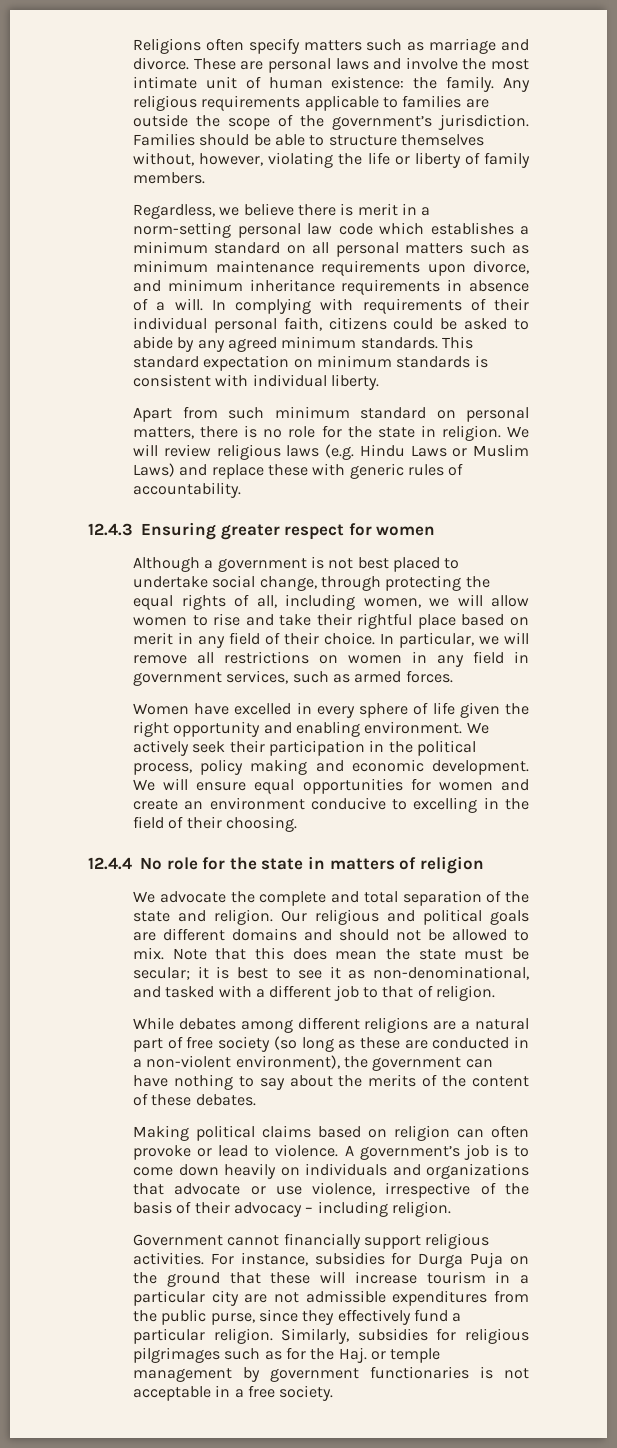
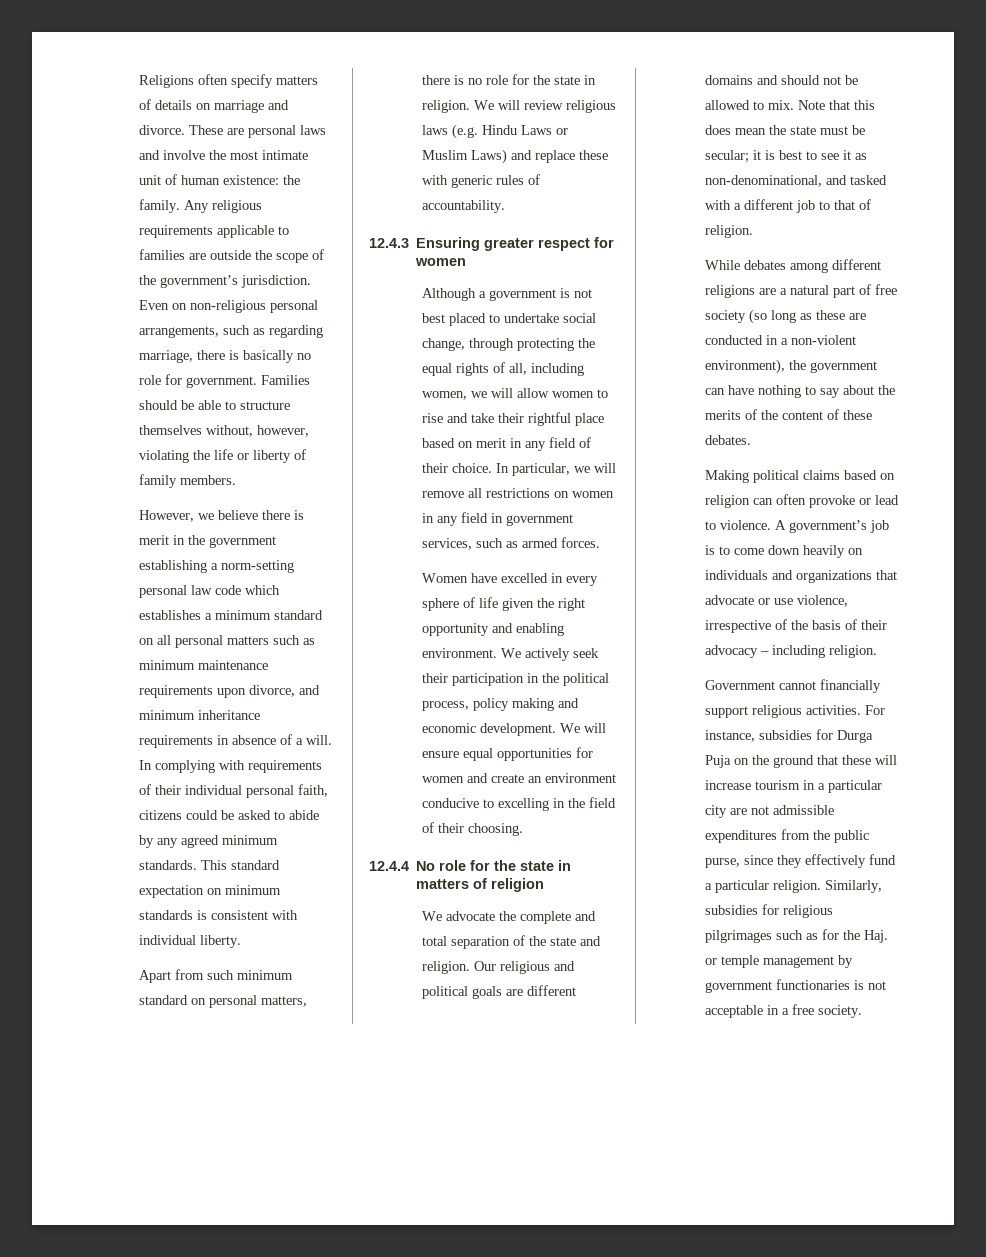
- Religions often specify matters such as marriage and divorce.
+ Religions often specify matters of details on marriage and divorce.
+ Even on non-religious personal arrangements, such as regarding marriage, there is basically no role for government.
- Regardless, we believe there is merit in a norm-setting personal law code which establishes a minimum standard on all personal matters such as minimum maintenance requirements upon divorce, and minimum inheritance requirements in absence of a will.
+ However, we believe there is merit in the government establishing a norm-setting personal law code which establishes a minimum standard on all personal matters such as minimum maintenance requirements upon divorce, and minimum inheritance requirements in absence of a will.

